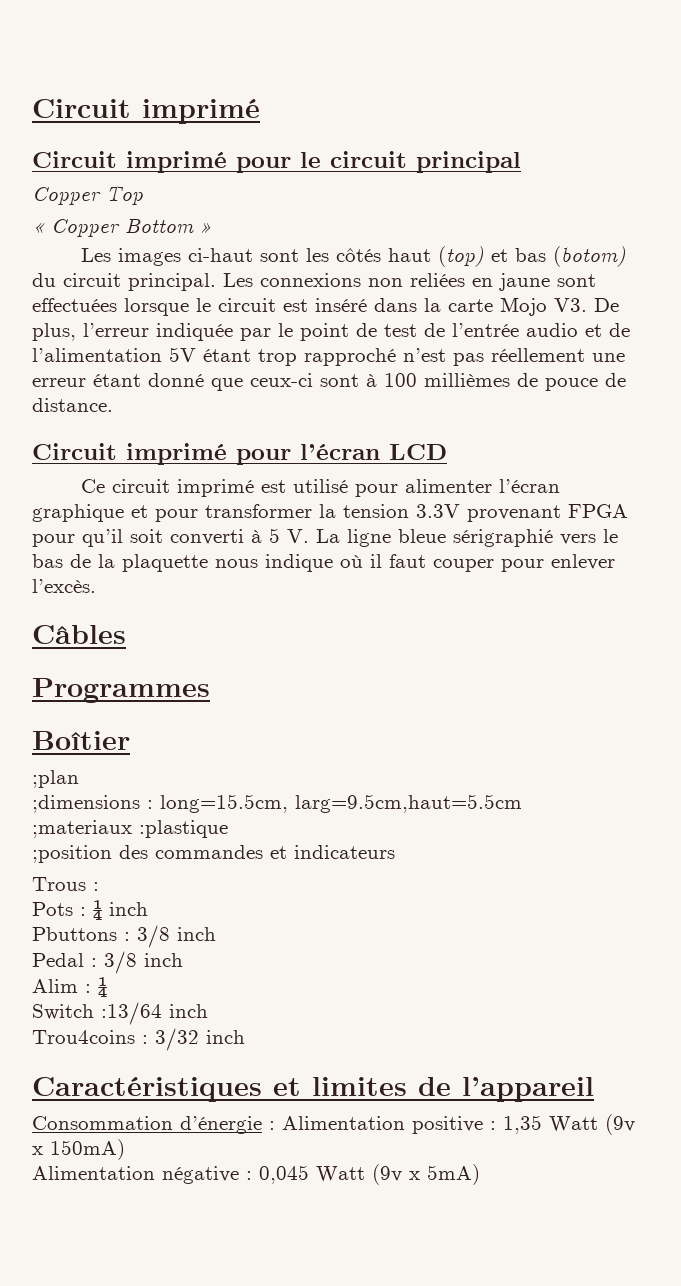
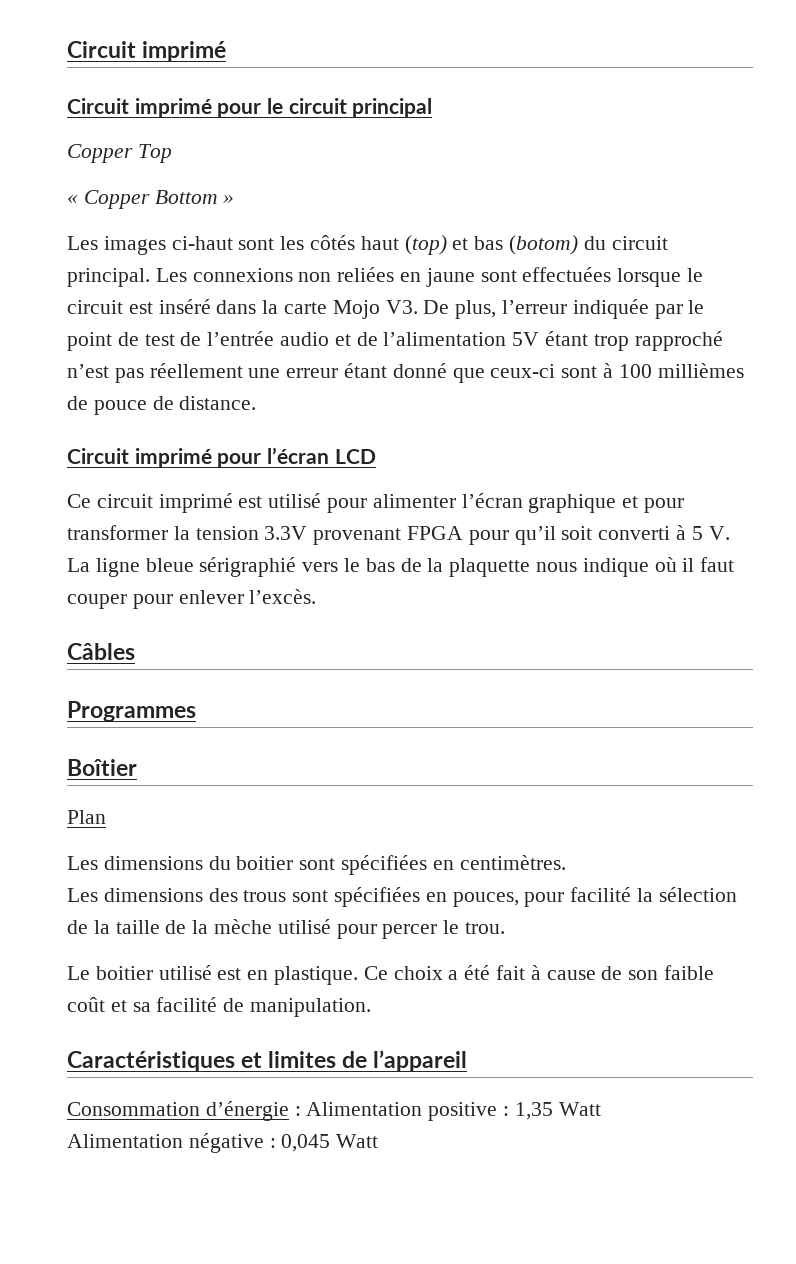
- ;plan
- ;dimensions : long=15.5cm, larg=9.5cm,haut=5.5cm
- ;materiaux :plastique
- ;position des commandes et indicateurs
- Trous :
- Pots : ¼ inch
- Pbuttons : 3/8 inch
- Pedal : 3/8 inch
- Alim : ¼
- Switch :13/64 inch
- Trou4coins : 3/32 inch
+ Plan
+ Les dimensions du boitier sont spécifiées en centimètres.
+ Les dimensions des trous sont spécifiées en pouces, pour facilité la sélection de la taille de la mèche utilisé pour percer le trou.
+ Le boitier utilisé est en plastique. Ce choix a été fait à cause de son faible coût et sa facilité de manipulation.
- Consommation d’énergie : Alimentation positive : 1,35 Watt (9v x 150mA)
+ Consommation d’énergie : Alimentation positive : 1,35 Watt
- Alimentation négative : 0,045 Watt (9v x 5mA)
+ Alimentation négative : 0,045 Watt

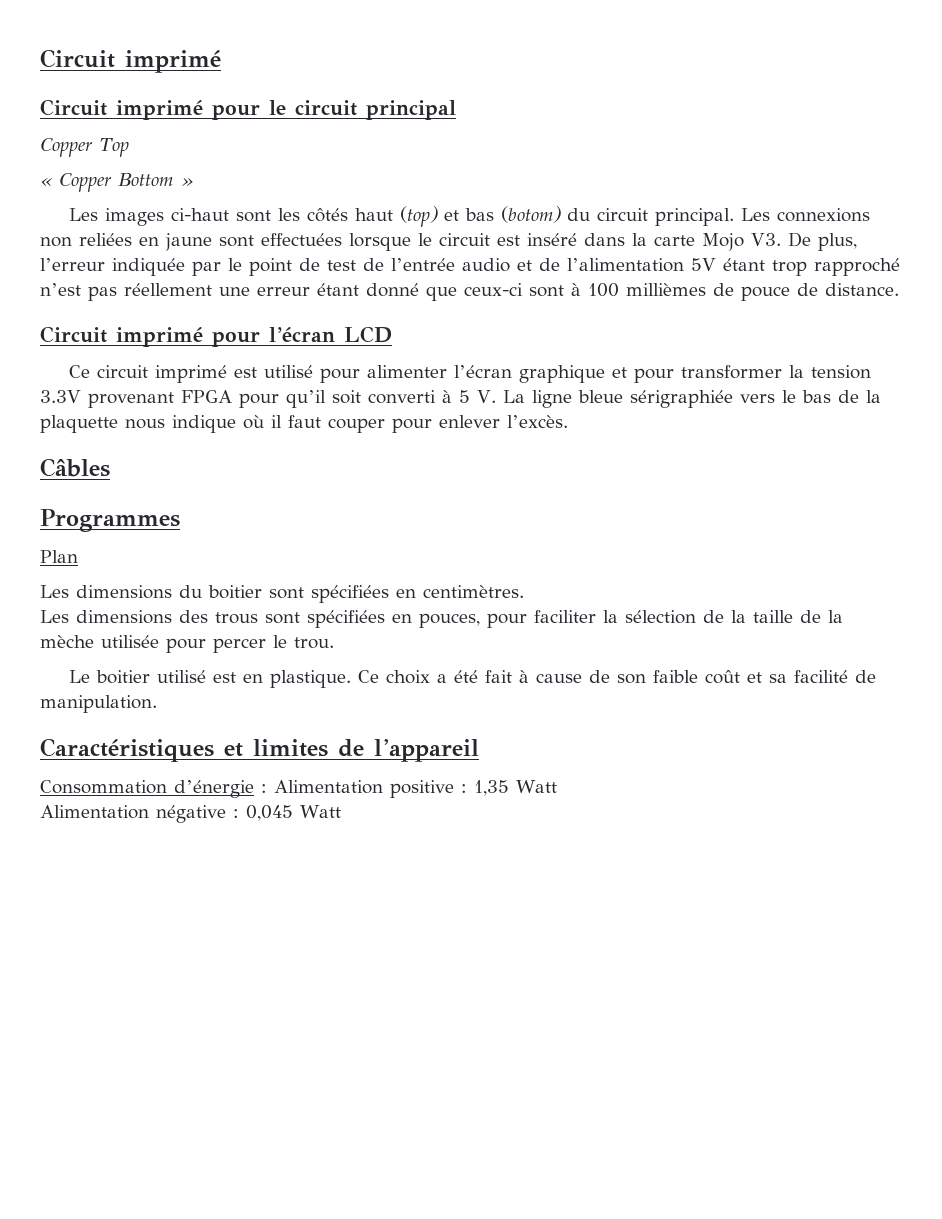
- Ce circuit imprimé est utilisé pour alimenter l’écran graphique et pour transformer la tension 3.3V provenant FPGA pour qu’il soit converti à 5 V. La ligne bleue sérigraphié vers le bas de la plaquette nous indique où il faut couper pour enlever l’excès.
+ Ce circuit imprimé est utilisé pour alimenter l’écran graphique et pour transformer la tension 3.3V provenant FPGA pour qu’il soit converti à 5 V. La ligne bleue sérigraphiée vers le bas de la plaquette nous indique où il faut couper pour enlever l’excès.
- Boîtier
- Les dimensions des trous sont spécifiées en pouces, pour facilité la sélection de la taille de la mèche utilisé pour percer le trou.
+ Les dimensions des trous sont spécifiées en pouces, pour faciliter la sélection de la taille de la mèche utilisée pour percer le trou.

